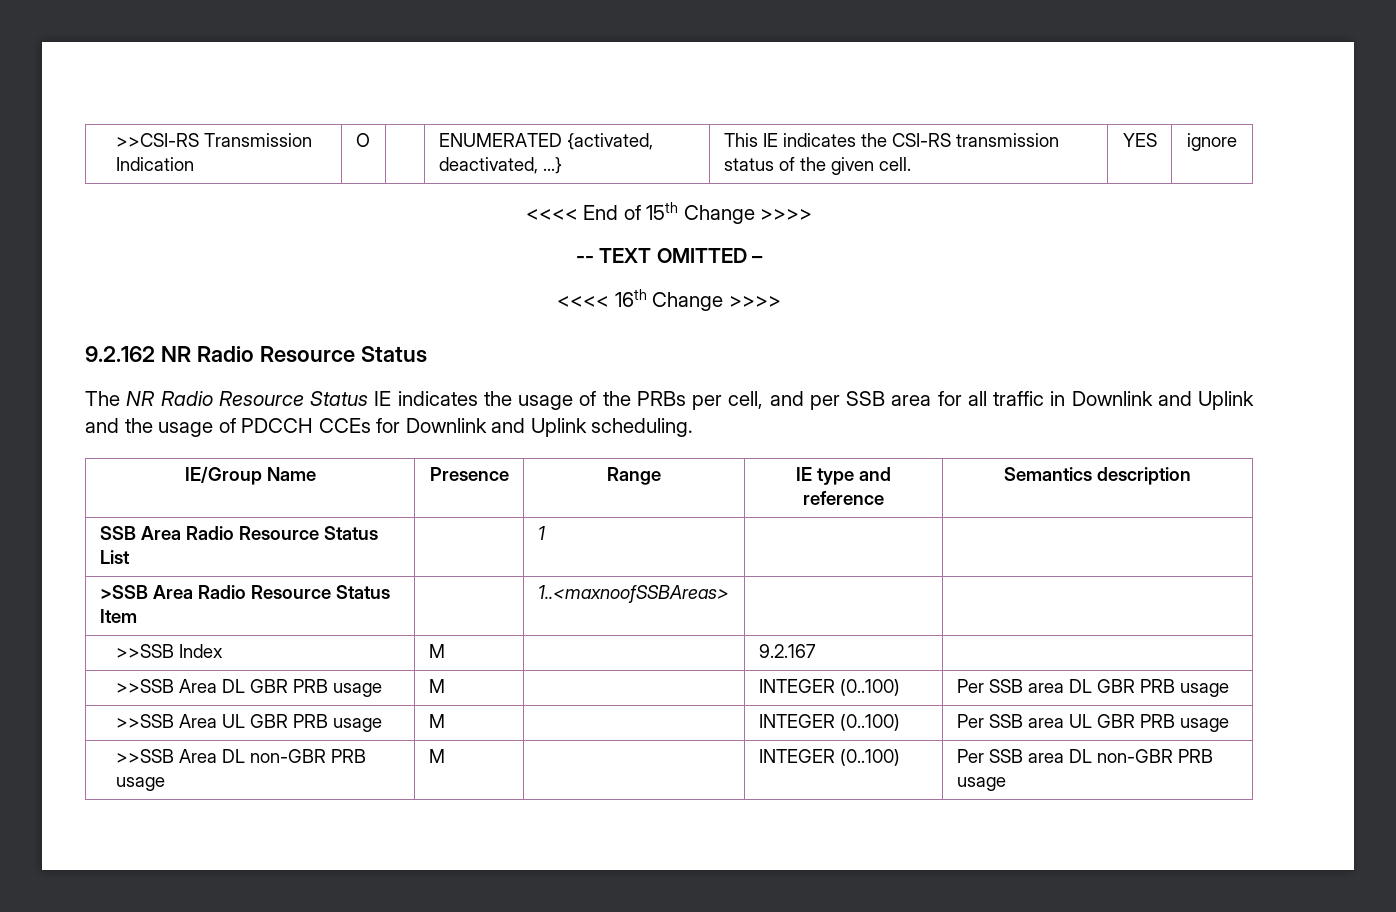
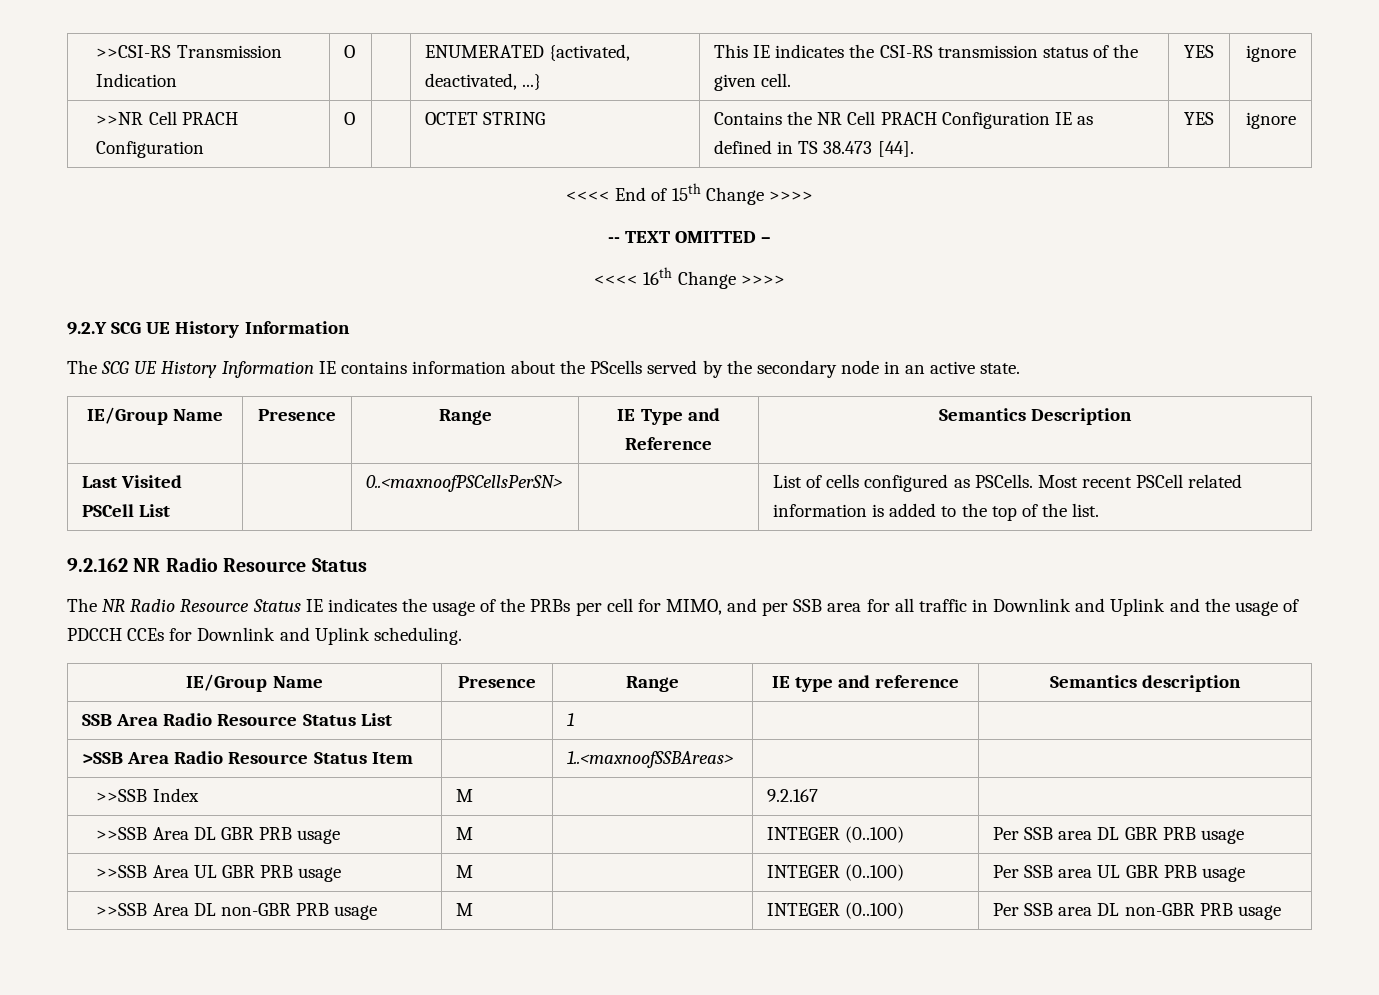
+ >>NR Cell PRACH Configuration | O | | OCTET STRING | Contains the NR Cell PRACH Configuration IE as defined in TS 38.473 [44]. | YES | ignore
+ 9.2.Y SCG UE History Information
+ The SCG UE History Information IE contains information about the PScells served by the secondary node in an active state.
+ IE/Group Name | Presence | Range | IE Type and Reference | Semantics Description
+ Last Visited PSCell List | | 0..<maxnoofPSCellsPerSN> | | List of cells configured as PSCells. Most recent PSCell related information is added to the top of the list.
- The NR Radio Resource Status IE indicates the usage of the PRBs per cell, and per SSB area for all traffic in Downlink and Uplink and the usage of PDCCH CCEs for Downlink and Uplink scheduling.
+ The NR Radio Resource Status IE indicates the usage of the PRBs per cell for MIMO, and per SSB area for all traffic in Downlink and Uplink and the usage of PDCCH CCEs for Downlink and Uplink scheduling.

